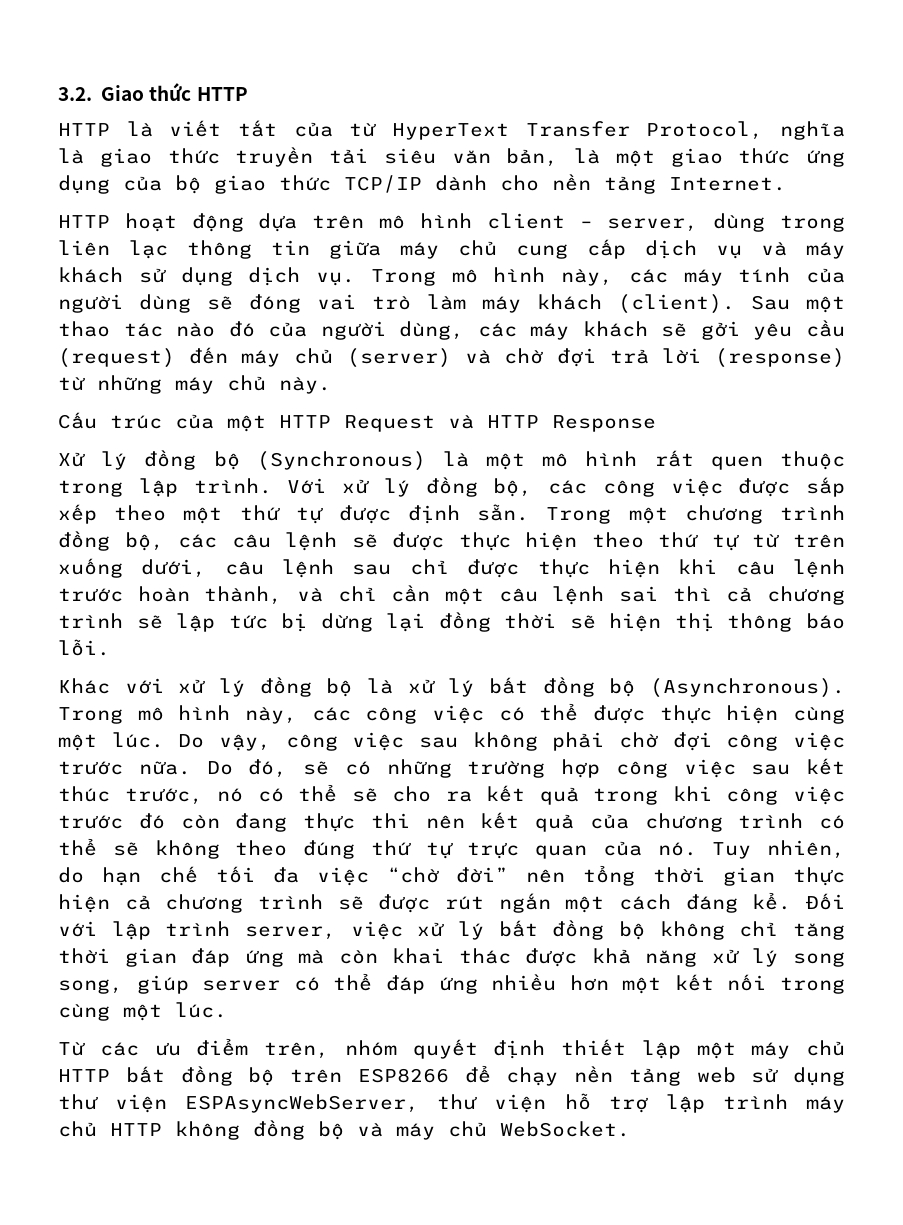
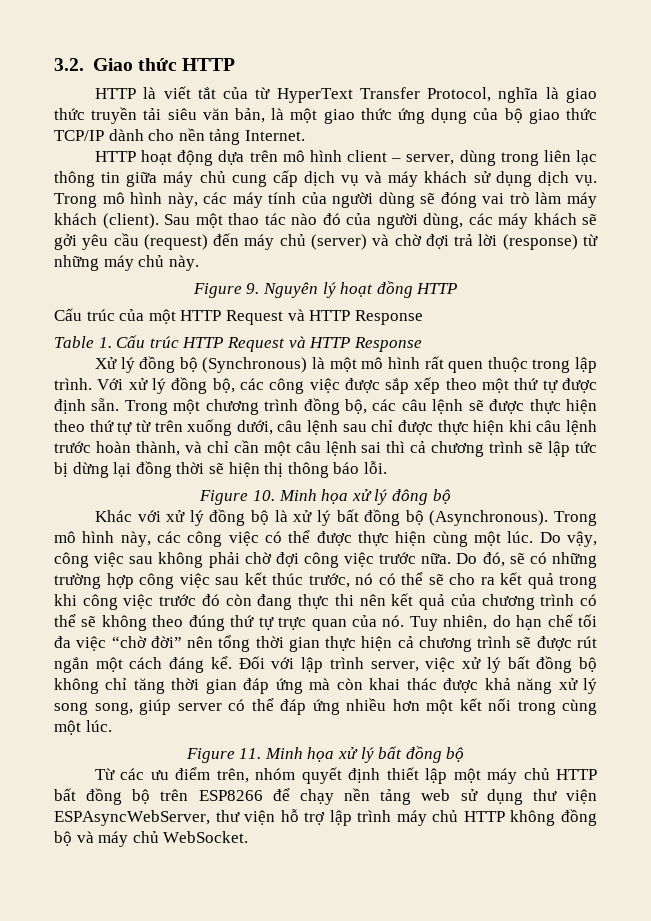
+ Figure 9. Nguyên lý hoạt đồng HTTP
+ Table 1. Cấu trúc HTTP Request và HTTP Response
+ Figure 10. Minh họa xử lý đông bộ
+ Figure 11. Minh họa xử lý bất đồng bộ

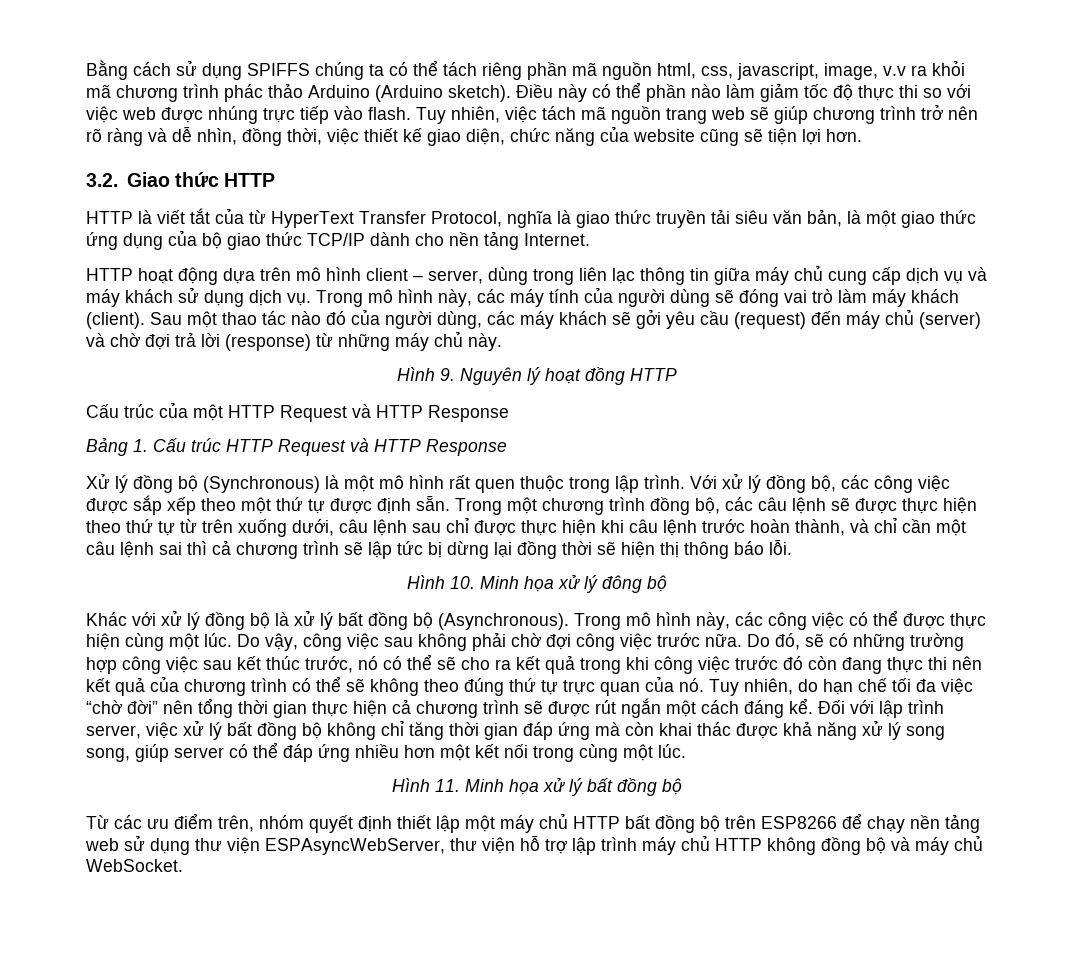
+ Bằng cách sử dụng SPIFFS chúng ta có thể tách riêng phần mã nguồn html, css, javascript, image, v.v ra khỏi mã chương trình phác thảo Arduino (Arduino sketch). Điều này có thể phần nào làm giảm tốc độ thực thi so với việc web được nhúng trực tiếp vào flash. Tuy nhiên, việc tách mã nguồn trang web sẽ giúp chương trình trở nên rõ ràng và dễ nhìn, đồng thời, việc thiết kế giao diện, chức năng của website cũng sẽ tiện lợi hơn.
- Figure 9. Nguyên lý hoạt đồng HTTP
+ Hình 9. Nguyên lý hoạt đồng HTTP
- Table 1. Cấu trúc HTTP Request và HTTP Response
+ Bảng 1. Cấu trúc HTTP Request và HTTP Response
- Figure 10. Minh họa xử lý đông bộ
+ Hình 10. Minh họa xử lý đông bộ
- Figure 11. Minh họa xử lý bất đồng bộ
+ Hình 11. Minh họa xử lý bất đồng bộ

